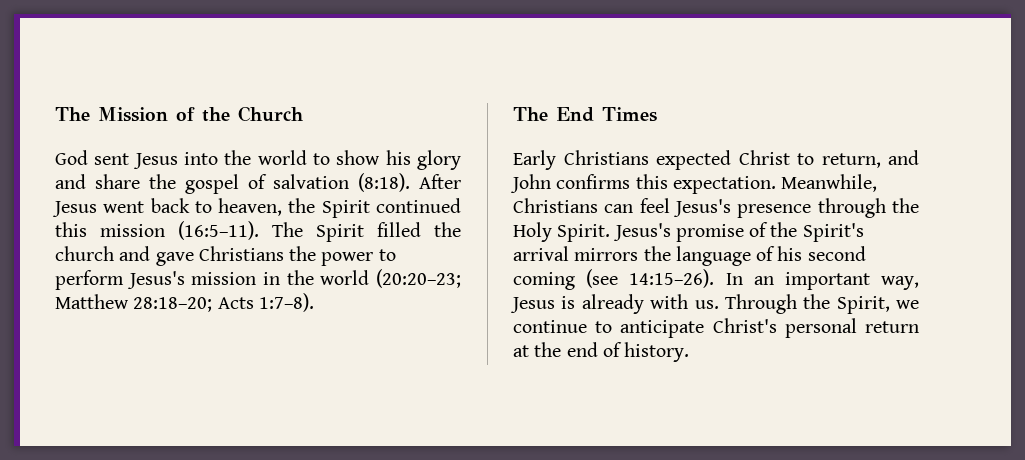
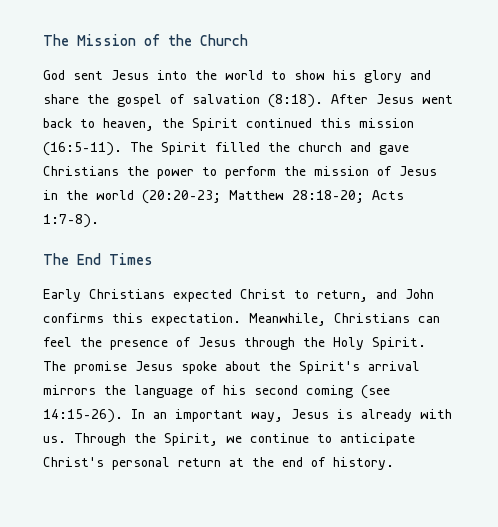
- The Spirit filled the church and gave Christians the power to perform Jesus's mission in the world (20:20–23; Matthew 28:18–20; Acts 1:7–8).
+ The Spirit filled the church and gave Christians the power to perform the mission of Jesus in the world (20:20–23; Matthew 28:18–20; Acts 1:7–8).
- Meanwhile, Christians can feel Jesus's presence through the Holy Spirit. Jesus's promise of the Spirit's arrival mirrors the language of his second coming (see 14:15–26).
+ Meanwhile, Christians can feel the presence of Jesus through the Holy Spirit. The promise Jesus spoke about the Spirit's arrival mirrors the language of his second coming (see 14:15–26).

